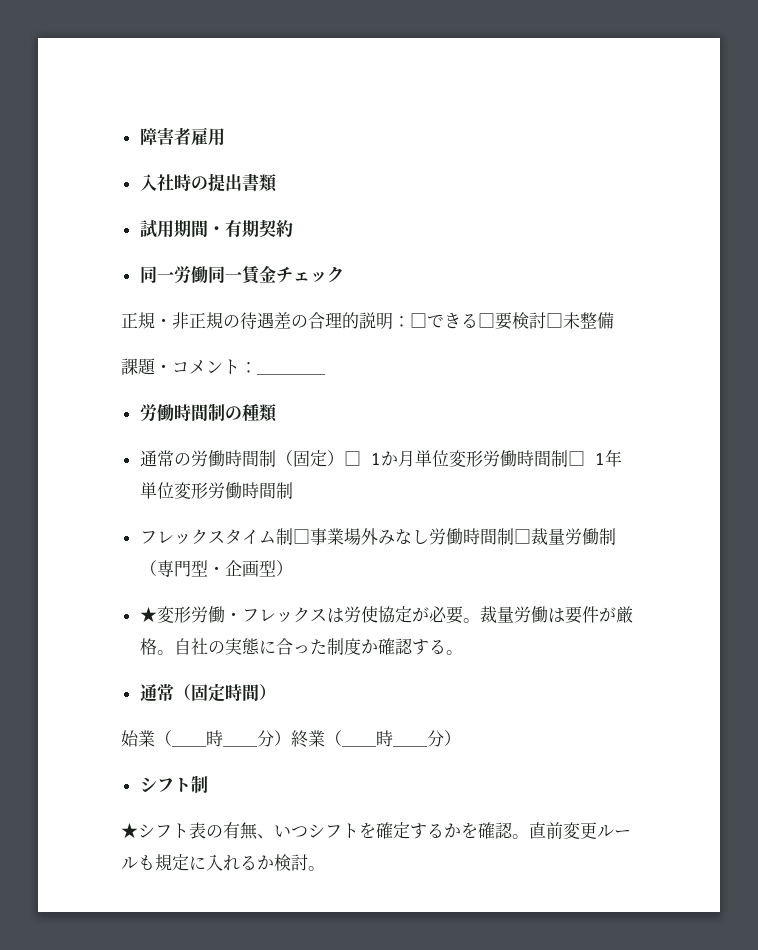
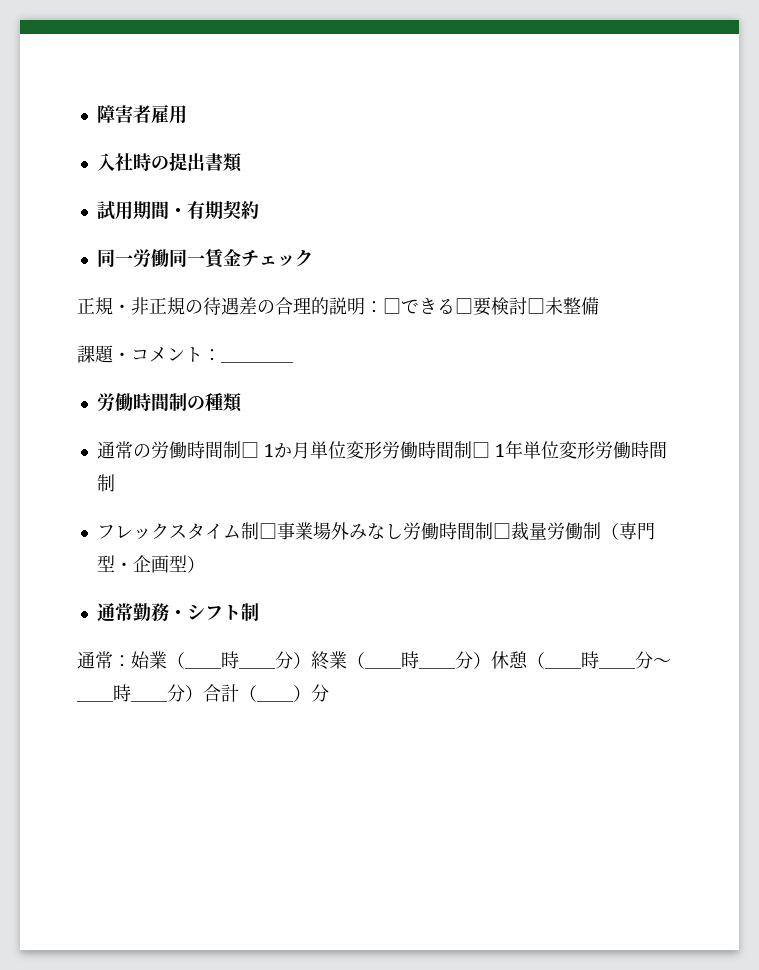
- 通常の労働時間制（固定）□ 1か月単位変形労働時間制□ 1年単位変形労働時間制
+ 通常の労働時間制□ 1か月単位変形労働時間制□ 1年単位変形労働時間制
- ★変形労働・フレックスは労使協定が必要。裁量労働は要件が厳格。自社の実態に合った制度か確認する。
- 通常（固定時間）
- 始業（＿＿時＿＿分）終業（＿＿時＿＿分）
- シフト制
- ★シフト表の有無、いつシフトを確定するかを確認。直前変更ルールも規定に入れるか検討。
+ 通常勤務・シフト制
+ 通常：始業（＿＿時＿＿分）終業（＿＿時＿＿分）休憩（＿＿時＿＿分〜＿＿時＿＿分）合計（＿＿）分

